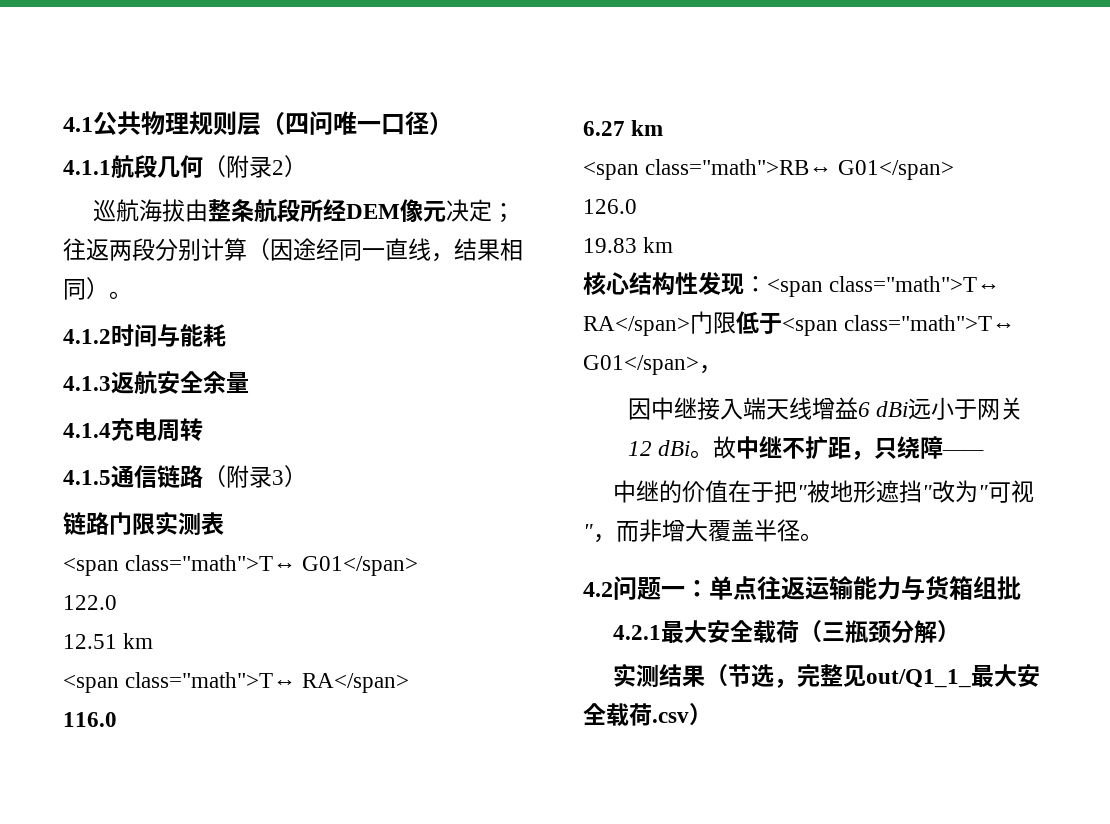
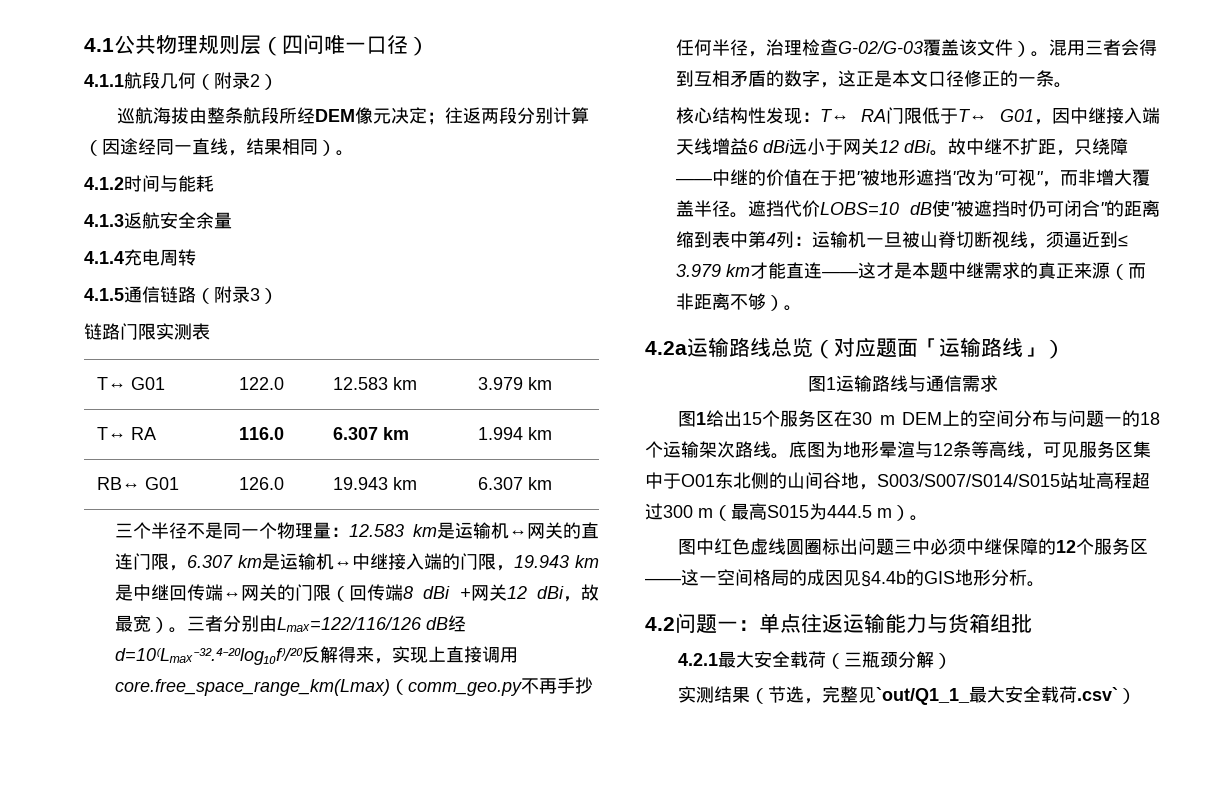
  链路门限实测表
- <span class="math">T↔ G01</span>
- 122.0
- 12.51 km
- <span class="math">T↔ RA</span>
- 116.0
- 6.27 km
- <span class="math">RB↔ G01</span>
- 126.0
- 19.83 km
- 核心结构性发现：<span class="math">T↔ RA</span>门限低于<span class="math">T↔ G01</span>，
- 因中继接入端天线增益6 dBi远小于网关12 dBi。
+ T↔ G01 | 122.0 | 12.583 km | 3.979 km
+ T↔ RA | 116.0 | 6.307 km | 1.994 km
+ RB↔ G01 | 126.0 | 19.943 km | 6.307 km
+ 三个半径不是同一个物理量：12.583 km是运输机↔网关的直连门限，6.307 km是运输机↔中继接入端的门限，19.943 km是中继回传端↔网关的门限（回传端8 dBi +网关12 dBi，故最宽）。三者分别由Lₘₐₓ=122/116/126 dB经d=10⁽Lₘₐₓ⁻³².⁴⁻²⁰log₁₀f⁾/²⁰反解得来，实现上直接调用core.free_space_range_km(Lmax)（comm_geo.py不再手抄任何半径，治理检查G-02/G-03覆盖该文件）。混用三者会得到互相矛盾的数字，这正是本文口径修正的一条。
+ 核心结构性发现：T↔ RA门限低于T↔ G01，因中继接入端天线增益6 dBi远小于网关12 dBi。
- 故中继不扩距，只绕障——
- 中继的价值在于把"被地形遮挡"改为"可视"，而非增大覆盖半径。
+ 故中继不扩距，只绕障——中继的价值在于把"被地形遮挡"改为"可视"，而非增大覆盖半径。遮挡代价LOBS=10 dB使"被遮挡时仍可闭合"的距离缩到表中第4列：运输机一旦被山脊切断视线，须逼近到≤ 3.979 km才能直连——这才是本题中继需求的真正来源（而非距离不够）。
+ 4.2a运输路线总览（对应题面「运输路线」）
+ 图1运输路线与通信需求
+ 图1给出15个服务区在30 m DEM上的空间分布与问题一的18个运输架次路线。底图为地形晕渲与12条等高线，可见服务区集中于O01东北侧的山间谷地，S003/S007/S014/S015站址高程超过300 m（最高S015为444.5 m）。
+ 图中红色虚线圆圈标出问题三中必须中继保障的12个服务区——这一空间格局的成因见§4.4b的GIS地形分析。
- 实测结果（节选，完整见out/Q1_1_最大安全载荷.csv）
+ 实测结果（节选，完整见`out/Q1_1_最大安全载荷.csv`）

